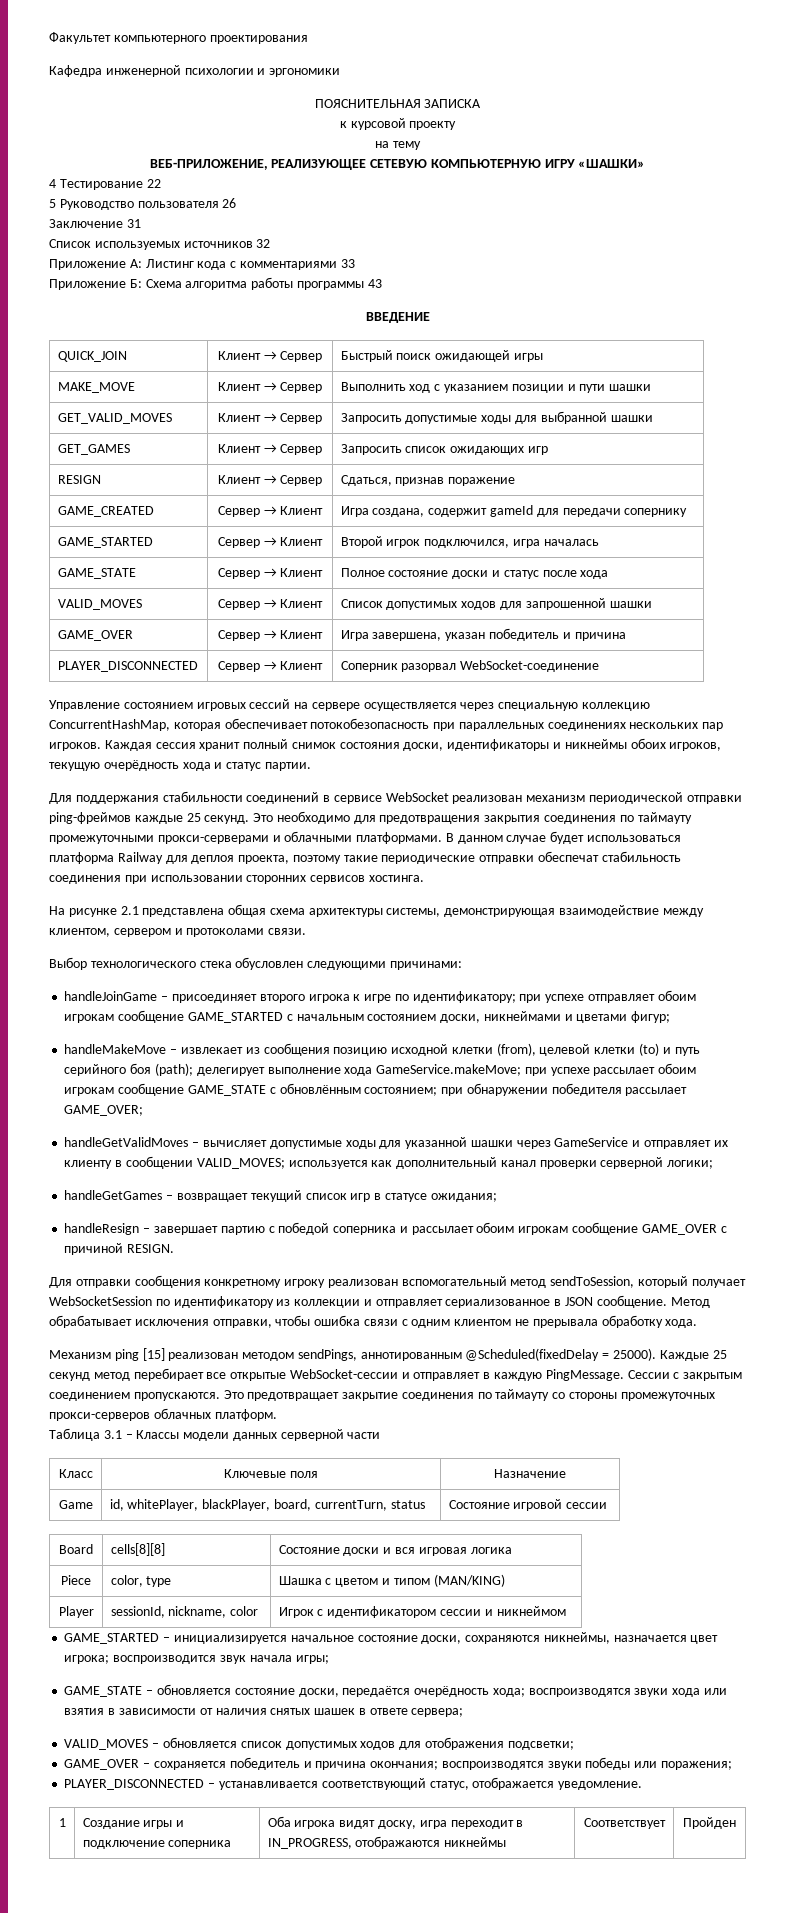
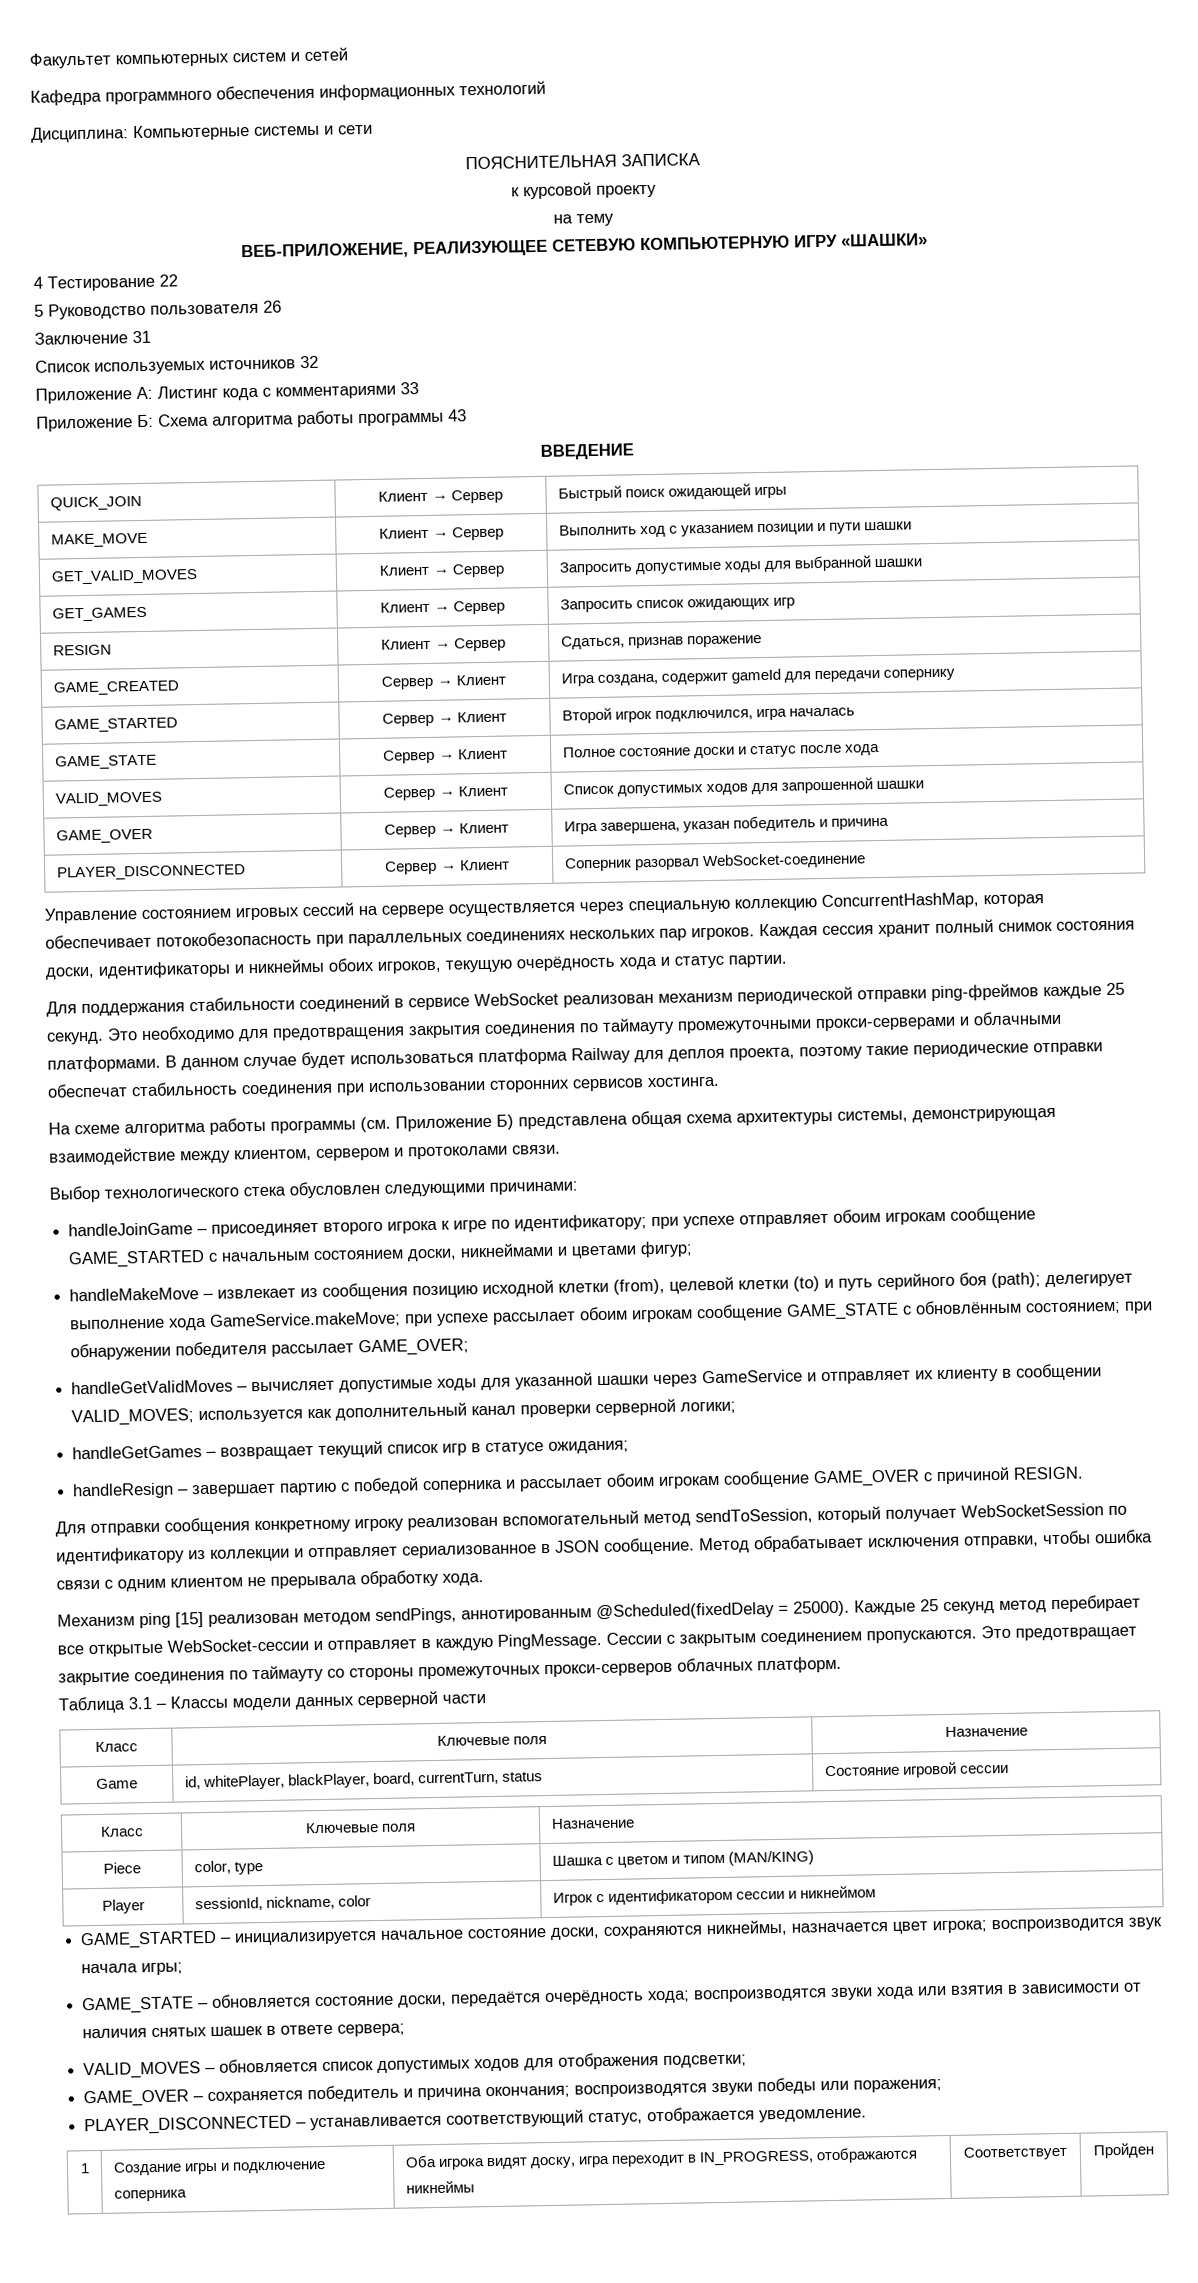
- Факультет компьютерного проектирования
- Кафедра инженерной психологии и эргономики
+ Факультет компьютерных систем и сетей
+ Кафедра программного обеспечения информационных технологий
+ Дисциплина: Компьютерные системы и сети
- На рисунке 2.1 представлена общая схема архитектуры системы, демонстрирующая взаимодействие между клиентом, сервером и протоколами связи.
+ На схеме алгоритма работы программы (см. Приложение Б) представлена общая схема архитектуры системы, демонстрирующая взаимодействие между клиентом, сервером и протоколами связи.
  Game | id, whitePlayer, blackPlayer, board, currentTurn, status | Состояние игровой сессии
- Board | cells[8][8] | Состояние доски и вся игровая логика
+ Класс | Ключевые поля | Назначение

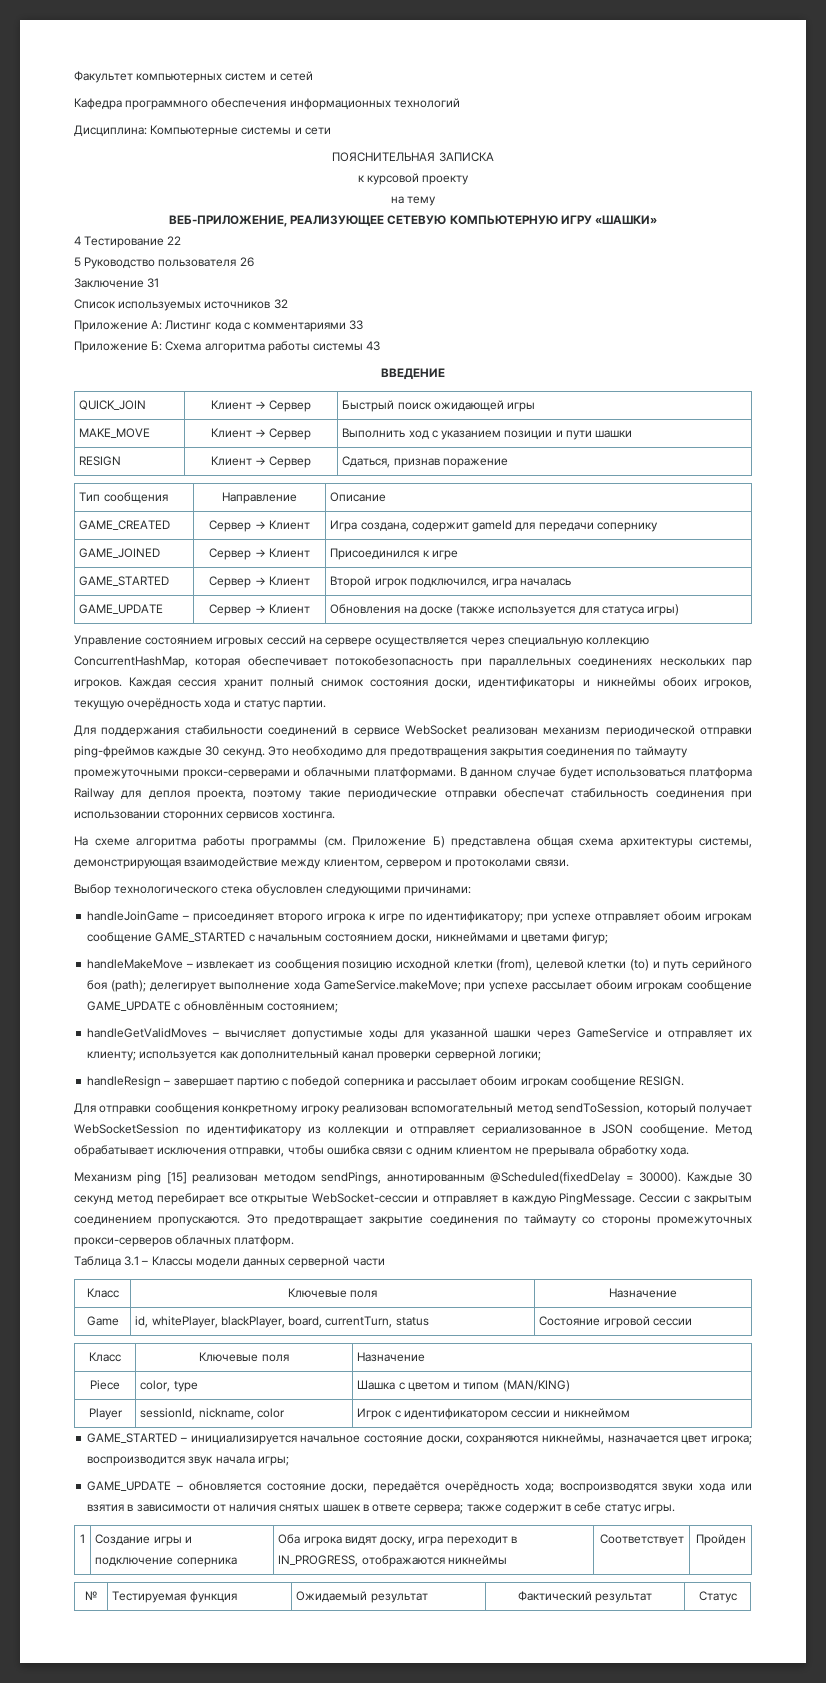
- Приложение Б: Схема алгоритма работы программы 43
+ Приложение Б: Схема алгоритма работы системы 43
- GET_VALID_MOVES | Клиент → Сервер | Запросить допустимые ходы для выбранной шашки
- GET_GAMES | Клиент → Сервер | Запросить список ожидающих игр
+ Тип сообщения | Направление | Описание
+ GAME_JOINED | Сервер → Клиент | Присоединился к игре
- GAME_STATE | Сервер → Клиент | Полное состояние доски и статус после хода
- VALID_MOVES | Сервер → Клиент | Список допустимых ходов для запрошенной шашки
- GAME_OVER | Сервер → Клиент | Игра завершена, указан победитель и причина
- PLAYER_DISCONNECTED | Сервер → Клиент | Соперник разорвал WebSocket-соединение
+ GAME_UPDATE | Сервер → Клиент | Обновления на доске (также используется для статуса игры)
- Для поддержания стабильности соединений в сервисе WebSocket реализован механизм периодической отправки ping-фреймов каждые 25 секунд.
+ Для поддержания стабильности соединений в сервисе WebSocket реализован механизм периодической отправки ping-фреймов каждые 30 секунд.
- handleMakeMove – извлекает из сообщения позицию исходной клетки (from), целевой клетки (to) и путь серийного боя (path); делегирует выполнение хода GameService.makeMove; при успехе рассылает обоим игрокам сообщение GAME_STATE с обновлённым состоянием; при обнаружении победителя рассылает GAME_OVER;
+ handleMakeMove – извлекает из сообщения позицию исходной клетки (from), целевой клетки (to) и путь серийного боя (path); делегирует выполнение хода GameService.makeMove; при успехе рассылает обоим игрокам сообщение GAME_UPDATE с обновлённым состоянием;
- handleGetValidMoves – вычисляет допустимые ходы для указанной шашки через GameService и отправляет их клиенту в сообщении VALID_MOVES; используется как дополнительный канал проверки серверной логики;
+ handleGetValidMoves – вычисляет допустимые ходы для указанной шашки через GameService и отправляет их клиенту; используется как дополнительный канал проверки серверной логики;
- handleGetGames – возвращает текущий список игр в статусе ожидания;
- handleResign – завершает партию с победой соперника и рассылает обоим игрокам сообщение GAME_OVER с причиной RESIGN.
+ handleResign – завершает партию с победой соперника и рассылает обоим игрокам сообщение RESIGN.
- Механизм ping [15] реализован методом sendPings, аннотированным @Scheduled(fixedDelay = 25000). Каждые 25 секунд метод перебирает все открытые WebSocket-сессии и отправляет в каждую PingMessage.
+ Механизм ping [15] реализован методом sendPings, аннотированным @Scheduled(fixedDelay = 30000). Каждые 30 секунд метод перебирает все открытые WebSocket-сессии и отправляет в каждую PingMessage.
- GAME_STATE – обновляется состояние доски, передаётся очерёдность хода; воспроизводятся звуки хода или взятия в зависимости от наличия снятых шашек в ответе сервера;
- VALID_MOVES – обновляется список допустимых ходов для отображения подсветки;
- GAME_OVER – сохраняется победитель и причина окончания; воспроизводятся звуки победы или поражения;
- PLAYER_DISCONNECTED – устанавливается соответствующий статус, отображается уведомление.
+ GAME_UPDATE – обновляется состояние доски, передаётся очерёдность хода; воспроизводятся звуки хода или взятия в зависимости от наличия снятых шашек в ответе сервера; также содержит в себе статус игры.
+ № | Тестируемая функция | Ожидаемый результат | Фактический результат | Статус

